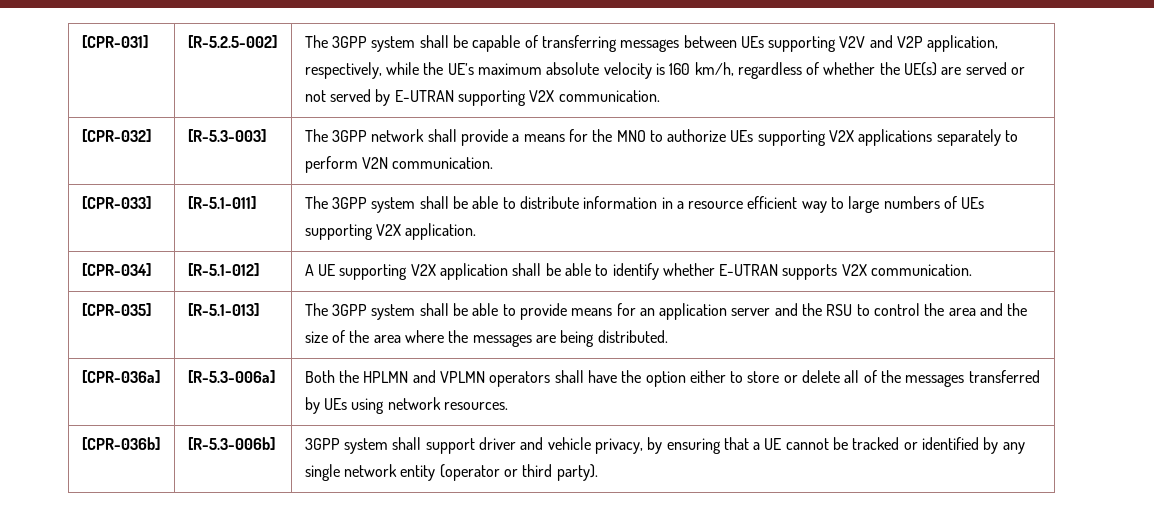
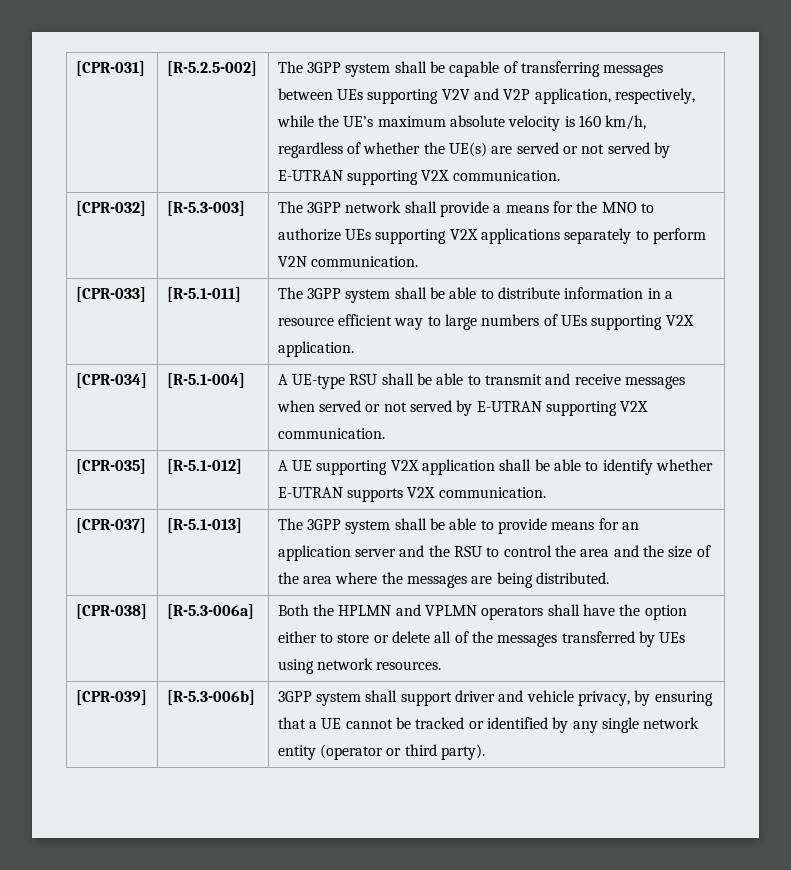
- [CPR-034] | [R-5.1-012] | A UE supporting V2X application shall be able to identify whether E-UTRAN supports V2X communication.
+ [CPR-034] | [R-5.1-004] | A UE-type RSU shall be able to transmit and receive messages when served or not served by E-UTRAN supporting V2X communication.
+ [CPR-035] | [R-5.1-012] | A UE supporting V2X application shall be able to identify whether E-UTRAN supports V2X communication.
- [CPR-035] | [R-5.1-013] | The 3GPP system shall be able to provide means for an application server and the RSU to control the area and the size of the area where the messages are being distributed.
+ [CPR-037] | [R-5.1-013] | The 3GPP system shall be able to provide means for an application server and the RSU to control the area and the size of the area where the messages are being distributed.
- [CPR-036a] | [R-5.3-006a] | Both the HPLMN and VPLMN operators shall have the option either to store or delete all of the messages transferred by UEs using network resources.
+ [CPR-038] | [R-5.3-006a] | Both the HPLMN and VPLMN operators shall have the option either to store or delete all of the messages transferred by UEs using network resources.
- [CPR-036b] | [R-5.3-006b] | 3GPP system shall support driver and vehicle privacy, by ensuring that a UE cannot be tracked or identified by any single network entity (operator or third party).
+ [CPR-039] | [R-5.3-006b] | 3GPP system shall support driver and vehicle privacy, by ensuring that a UE cannot be tracked or identified by any single network entity (operator or third party).

